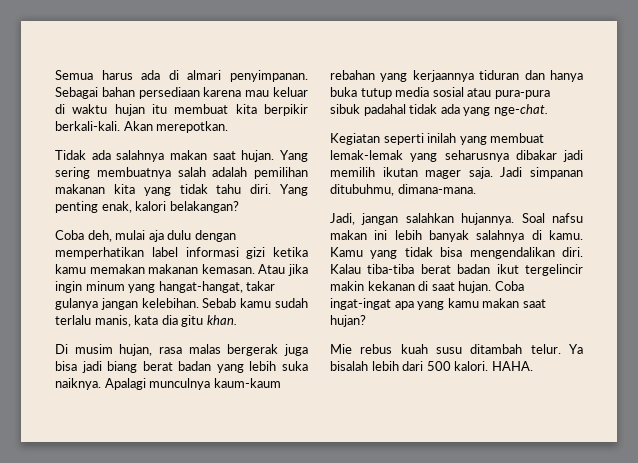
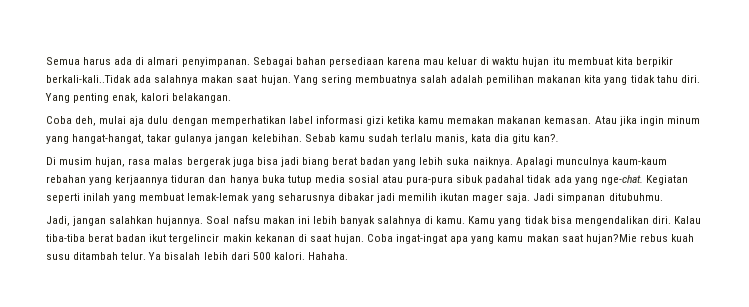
- Sebagai bahan persediaan karena mau keluar di waktu hujan itu membuat kita berpikir berkali-kali. Akan merepotkan.
- Tidak ada salahnya makan saat hujan.
+ Sebagai bahan persediaan karena mau keluar di waktu hujan itu membuat kita berpikir berkali-kali..Tidak ada salahnya makan saat hujan.
- Yang penting enak, kalori belakangan?
+ Yang penting enak, kalori belakangan.
- Sebab kamu sudah terlalu manis, kata dia gitu khan.
+ Sebab kamu sudah terlalu manis, kata dia gitu kan?.
- Apalagi munculnya kaum-kaum rebahan yang kerjaannya tiduran dan hanya buka tutup media sosial atau pura-pura sibuk padahal tidak ada yang nge-chat.
- Kegiatan seperti inilah yang membuat lemak-lemak yang seharusnya dibakar jadi memilih ikutan mager saja.
+ Apalagi munculnya kaum-kaum rebahan yang kerjaannya tiduran dan hanya buka tutup media sosial atau pura-pura sibuk padahal tidak ada yang nge-chat. Kegiatan seperti inilah yang membuat lemak-lemak yang seharusnya dibakar jadi memilih ikutan mager saja.
- Jadi simpanan ditubuhmu, dimana-mana.
+ Jadi simpanan ditubuhmu.
- Coba ingat-ingat apa yang kamu makan saat hujan?
- Mie rebus kuah susu ditambah telur.
+ Coba ingat-ingat apa yang kamu makan saat hujan?Mie rebus kuah susu ditambah telur.
- HAHA.
+ Hahaha.

